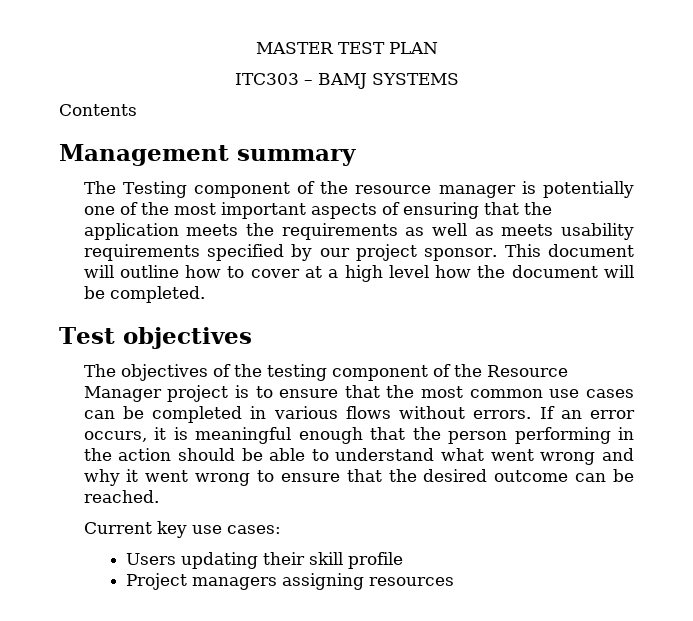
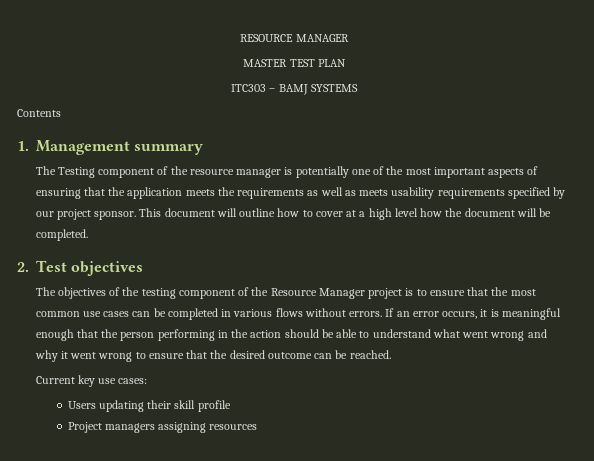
+ RESOURCE MANAGER
- Management summary
+ 1. Management summary
- Test objectives
+ 2. Test objectives

